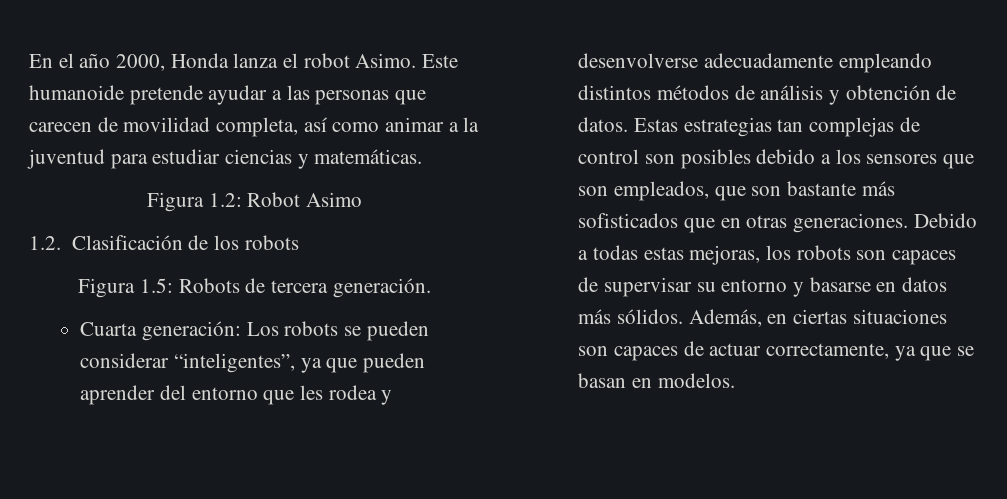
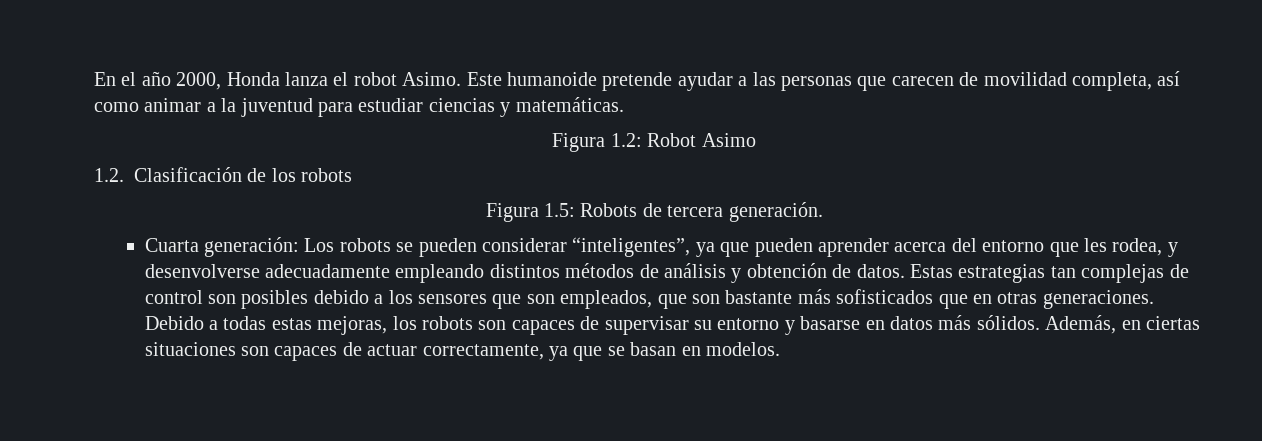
- Cuarta generación: Los robots se pueden considerar “inteligentes”, ya que pueden aprender del entorno que les rodea y desenvolverse adecuadamente empleando distintos métodos de análisis y obtención de datos.
+ Cuarta generación: Los robots se pueden considerar “inteligentes”, ya que pueden aprender acerca del entorno que les rodea, y desenvolverse adecuadamente empleando distintos métodos de análisis y obtención de datos.

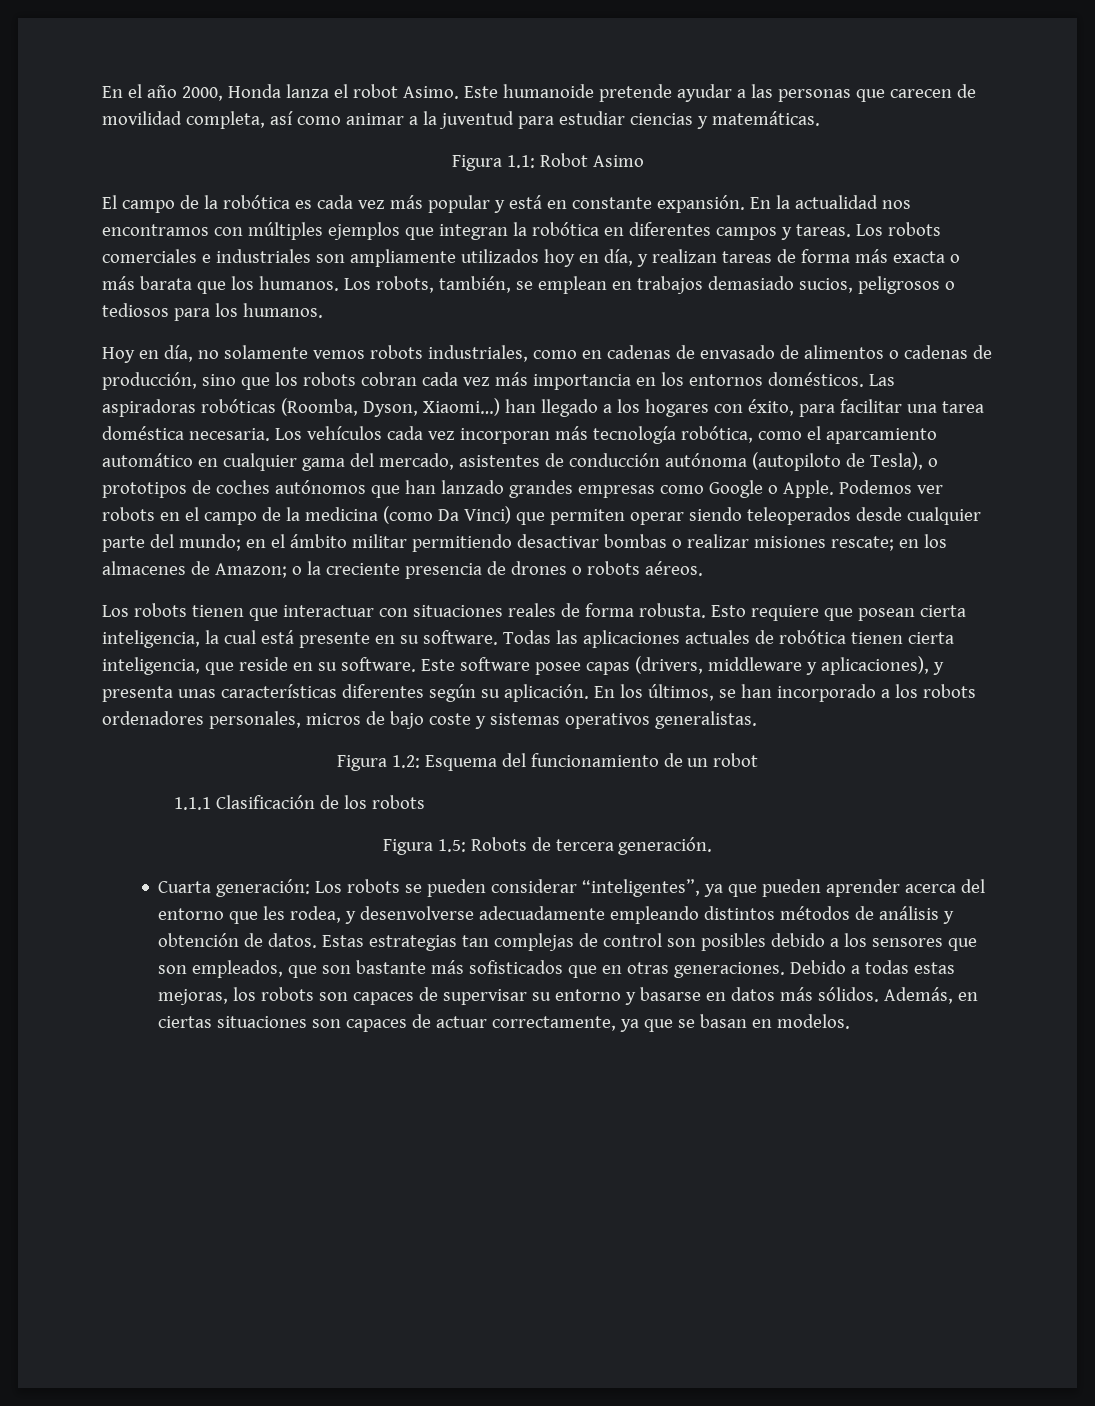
- Figura 1.2: Robot Asimo
+ Figura 1.1: Robot Asimo
- 1.2. Clasificación de los robots
+ El campo de la robótica es cada vez más popular y está en constante expansión. En la actualidad nos encontramos con múltiples ejemplos que integran la robótica en diferentes campos y tareas. Los robots comerciales e industriales son ampliamente utilizados hoy en día, y realizan tareas de forma más exacta o más barata que los humanos. Los robots, también, se emplean en trabajos demasiado sucios, peligrosos o tediosos para los humanos.
+ Hoy en día, no solamente vemos robots industriales, como en cadenas de envasado de alimentos o cadenas de producción, sino que los robots cobran cada vez más importancia en los entornos domésticos. Las aspiradoras robóticas (Roomba, Dyson, Xiaomi…) han llegado a los hogares con éxito, para facilitar una tarea doméstica necesaria. Los vehículos cada vez incorporan más tecnología robótica, como el aparcamiento automático en cualquier gama del mercado, asistentes de conducción autónoma (autopiloto de Tesla), o prototipos de coches autónomos que han lanzado grandes empresas como Google o Apple. Podemos ver robots en el campo de la medicina (como Da Vinci) que permiten operar siendo teleoperados desde cualquier parte del mundo; en el ámbito militar permitiendo desactivar bombas o realizar misiones rescate; en los almacenes de Amazon; o la creciente presencia de drones o robots aéreos.
+ Los robots tienen que interactuar con situaciones reales de forma robusta. Esto requiere que posean cierta inteligencia, la cual está presente en su software. Todas las aplicaciones actuales de robótica tienen cierta inteligencia, que reside en su software. Este software posee capas (drivers, middleware y aplicaciones), y presenta unas características diferentes según su aplicación. En los últimos, se han incorporado a los robots ordenadores personales, micros de bajo coste y sistemas operativos generalistas.
+ Figura 1.2: Esquema del funcionamiento de un robot
+ 1.1.1 Clasificación de los robots

